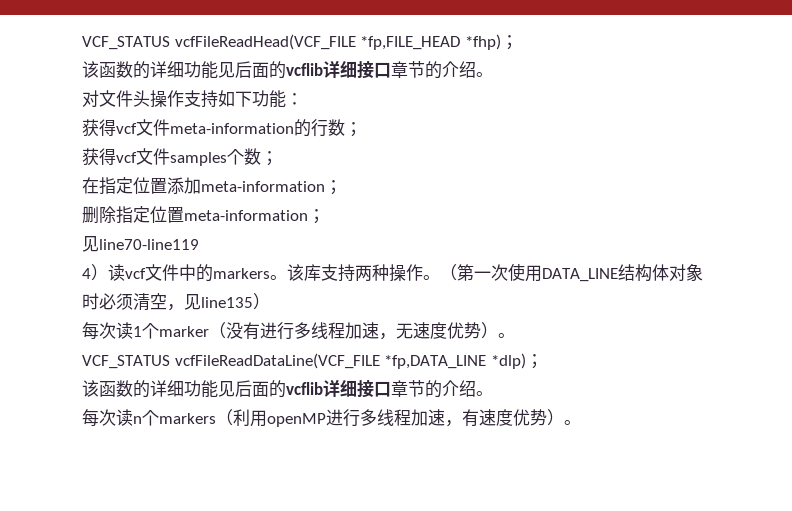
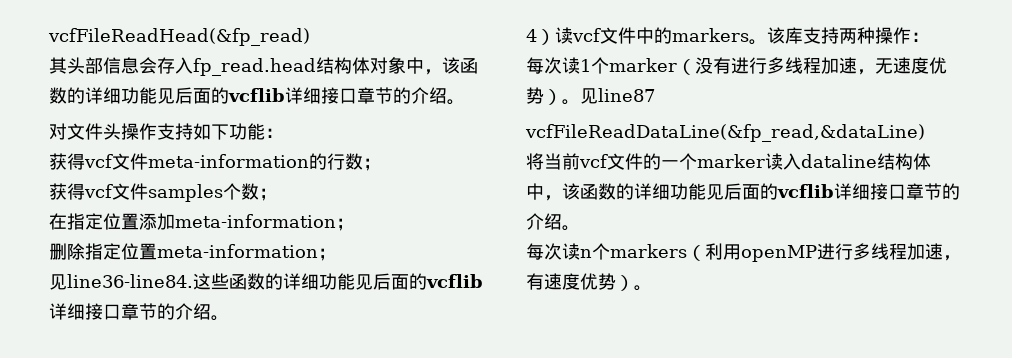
- VCF_STATUS vcfFileReadHead(VCF_FILE *fp,FILE_HEAD *fhp)；
- 该函数的详细功能见后面的vcflib详细接口章节的介绍。
+ vcfFileReadHead(&fp_read)
+ 其头部信息会存入fp_read.head结构体对象中，该函数的详细功能见后面的vcflib详细接口章节的介绍。
- 见line70-line119
+ 见line36-line84.这些函数的详细功能见后面的vcflib详细接口章节的介绍。
- 该库支持两种操作。（第一次使用DATA_LINE结构体对象时必须清空，见line135）
+ 该库支持两种操作：
- 每次读1个marker（没有进行多线程加速，无速度优势）。
- VCF_STATUS vcfFileReadDataLine(VCF_FILE *fp,DATA_LINE *dlp)；
- 该函数的详细功能见后面的vcflib详细接口章节的介绍。
+ 每次读1个marker（没有进行多线程加速，无速度优势）。见line87
+ vcfFileReadDataLine(&fp_read,&dataLine)
+ 将当前vcf文件的一个marker读入dataline结构体中，该函数的详细功能见后面的vcflib详细接口章节的介绍。

